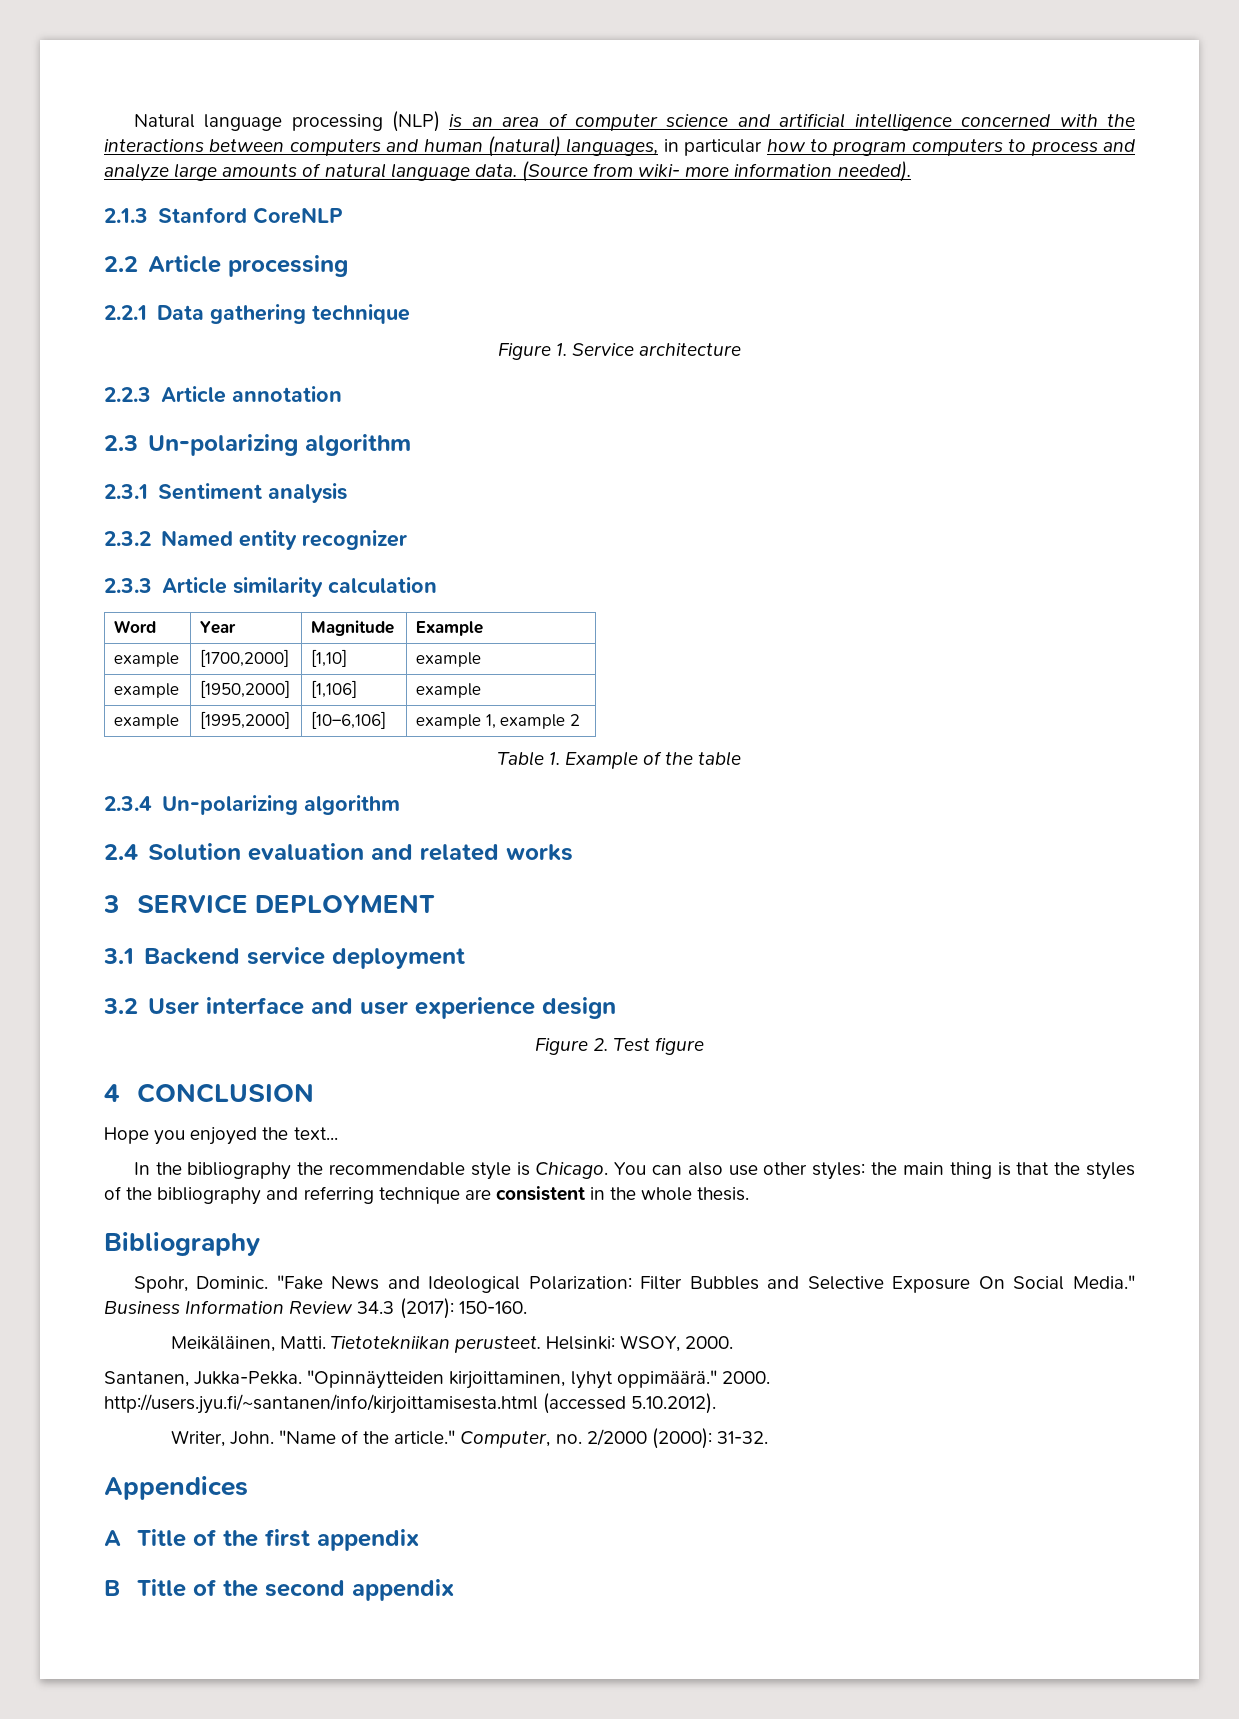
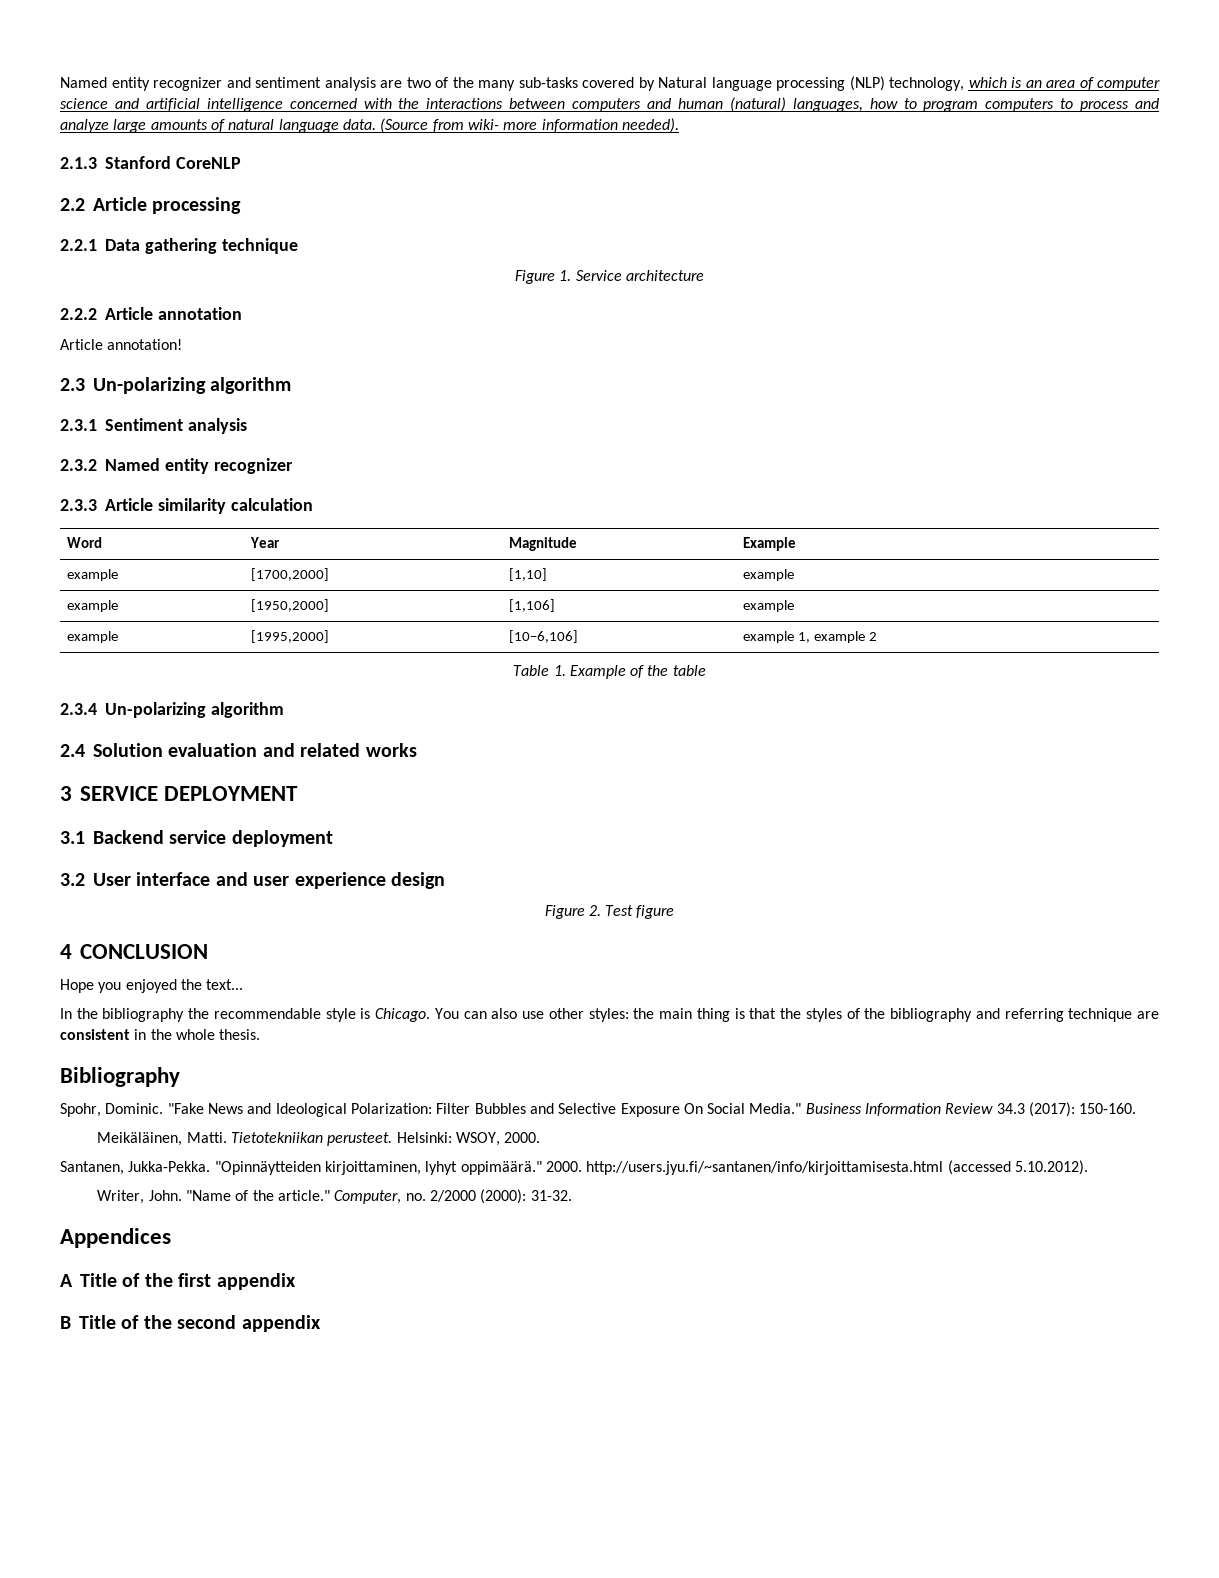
- Natural language processing (NLP) is an area of computer science and artificial intelligence concerned with the interactions between computers and human (natural) languages, in particular how to program computers to process and analyze large amounts of natural language data.
+ Named entity recognizer and sentiment analysis are two of the many sub-tasks covered by Natural language processing (NLP) technology, which is an area of computer science and artificial intelligence concerned with the interactions between computers and human (natural) languages, how to program computers to process and analyze large amounts of natural language data.
- 2.2.3 Article annotation
+ 2.2.2 Article annotation
+ Article annotation!

